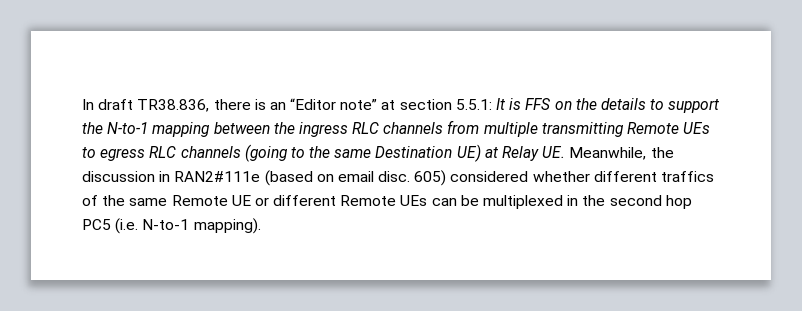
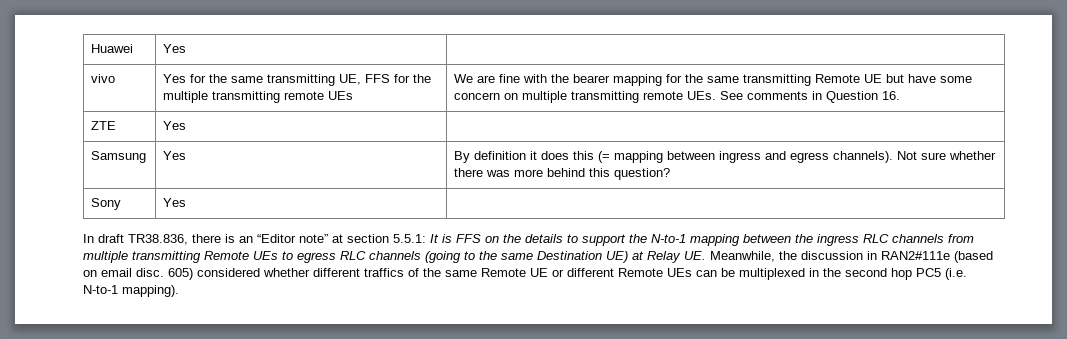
+ Huawei | Yes |
+ vivo | Yes for the same transmitting UE, FFS for the multiple transmitting remote UEs | We are fine with the bearer mapping for the same transmitting Remote UE but have some concern on multiple transmitting remote UEs. See comments in Question 16.
+ ZTE | Yes |
+ Samsung | Yes | By definition it does this (= mapping between ingress and egress channels). Not sure whether there was more behind this question?
+ Sony | Yes |

